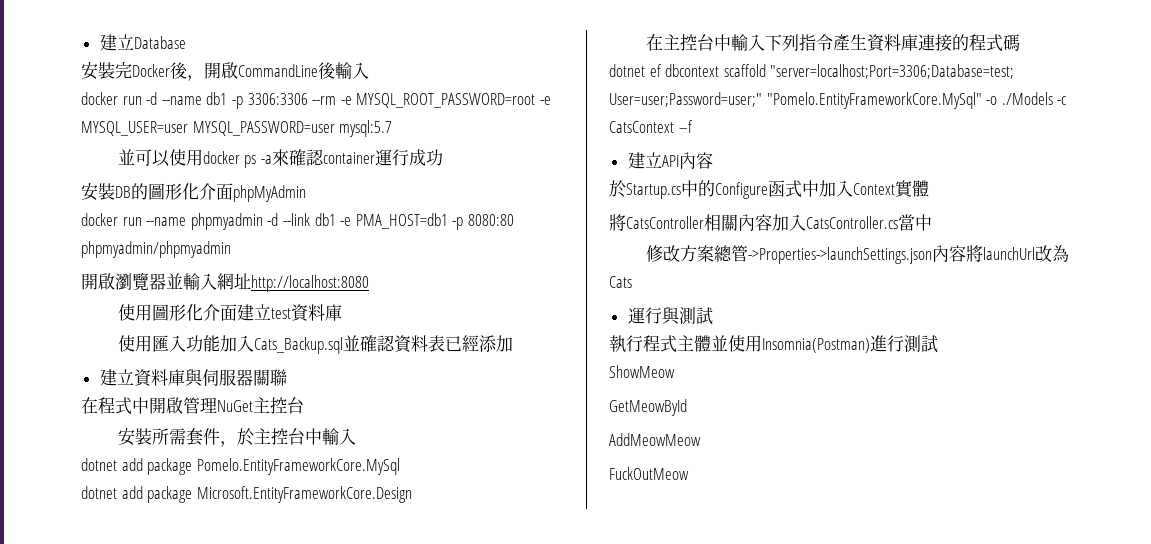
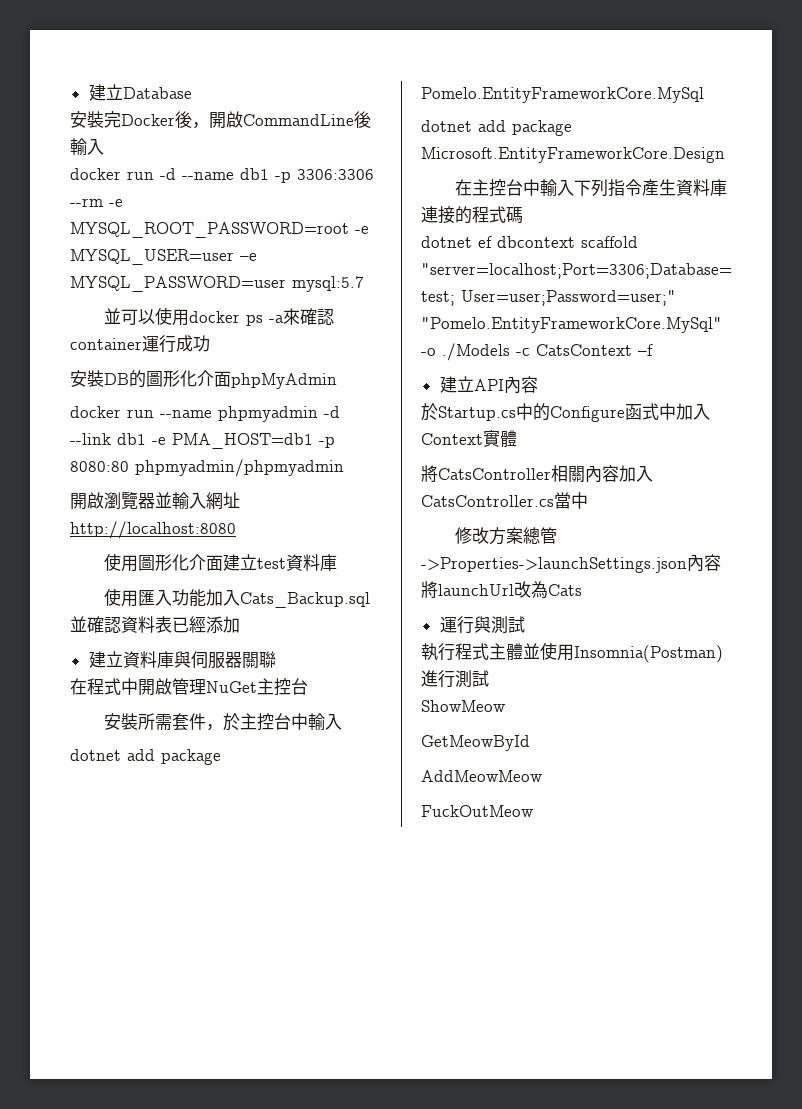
- docker run -d --name db1 -p 3306:3306 --rm -e MYSQL_ROOT_PASSWORD=root -e MYSQL_USER=user MYSQL_PASSWORD=user mysql:5.7
+ docker run -d --name db1 -p 3306:3306 --rm -e MYSQL_ROOT_PASSWORD=root -e MYSQL_USER=user –e MYSQL_PASSWORD=user mysql:5.7

